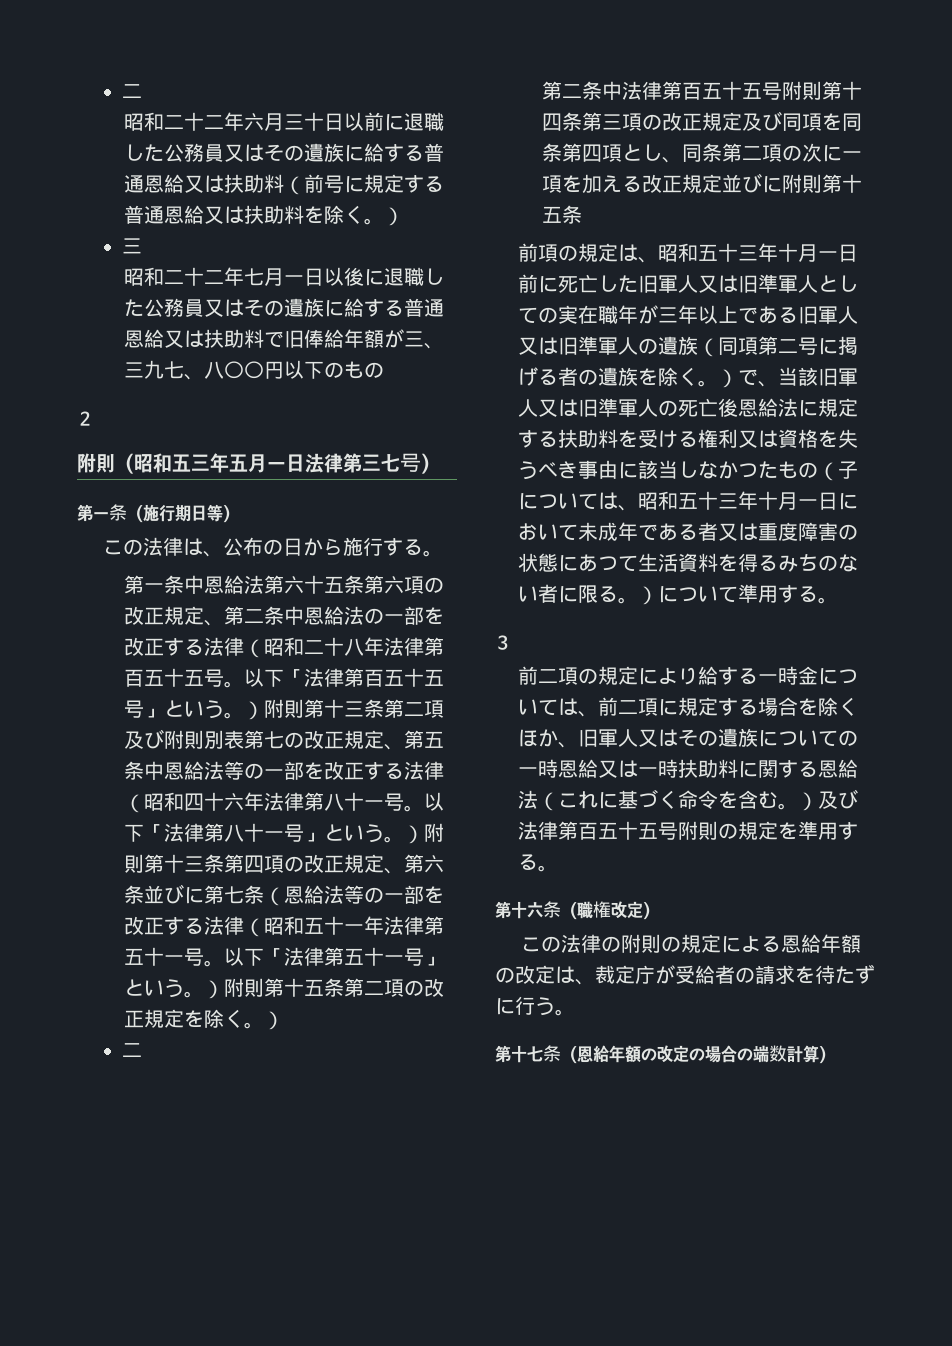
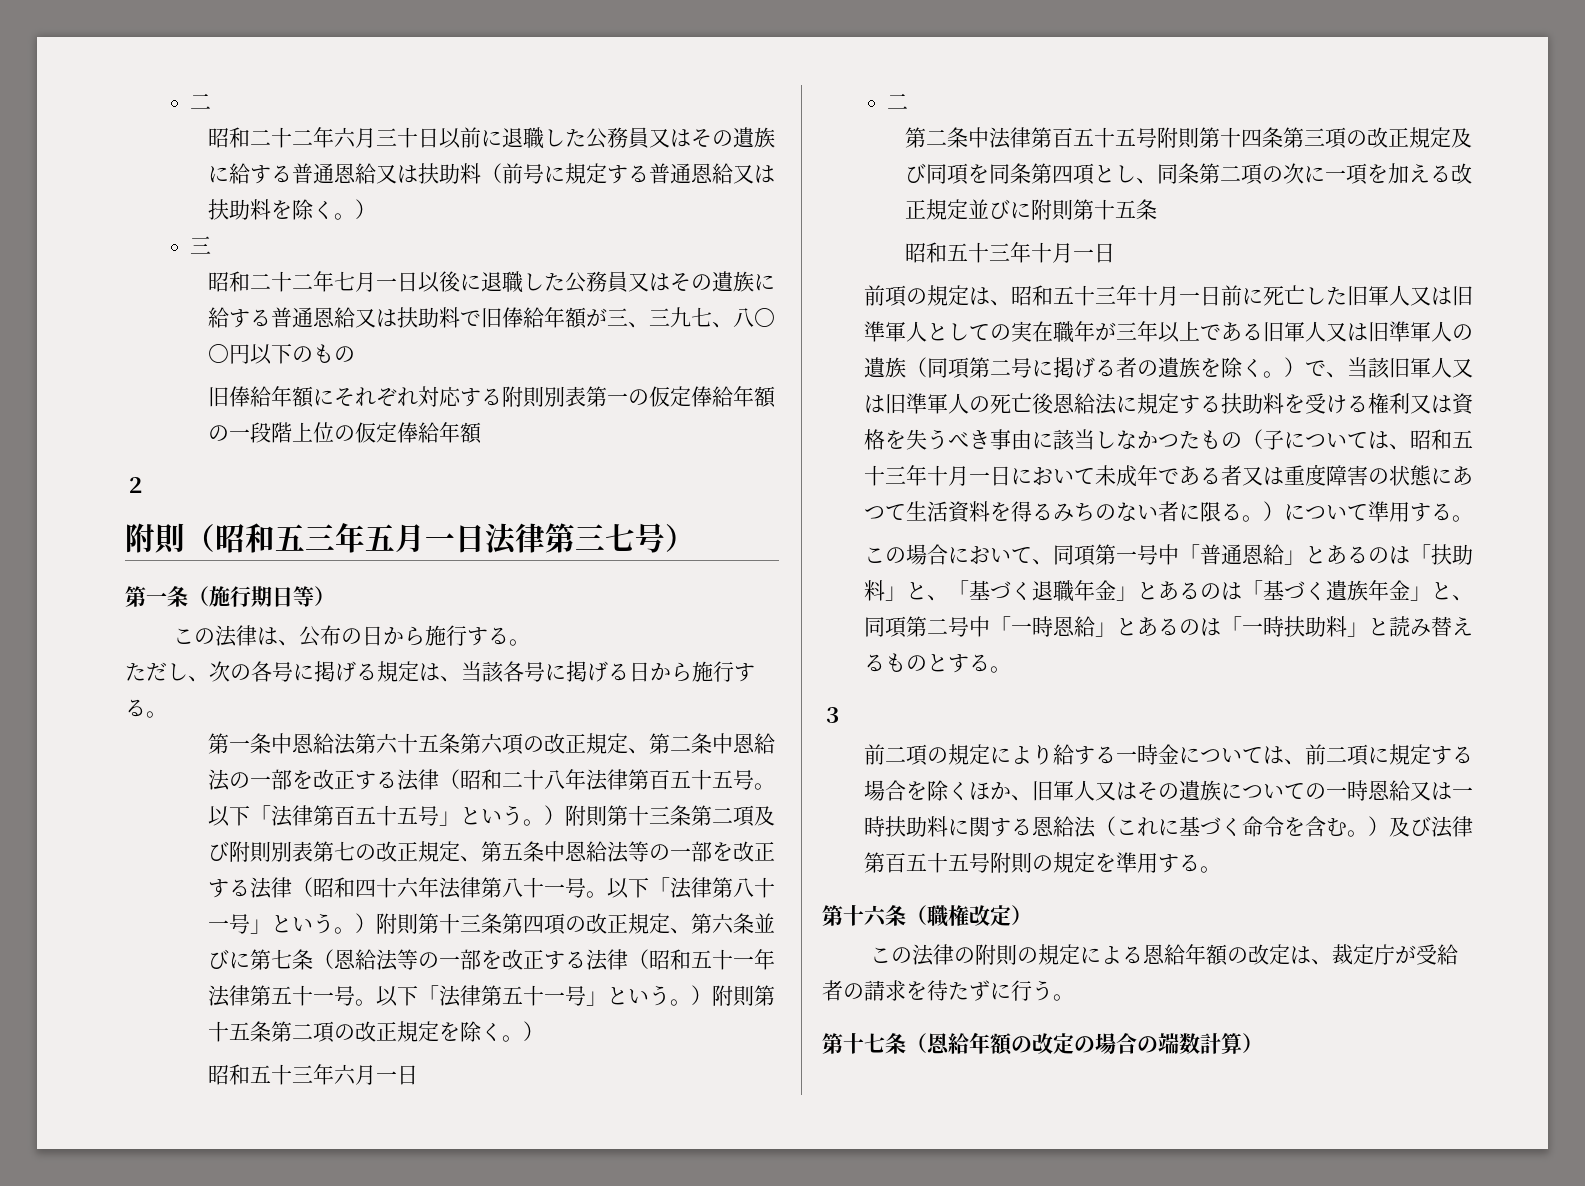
+ 旧俸給年額にそれぞれ対応する附則別表第一の仮定俸給年額の一段階上位の仮定俸給年額
+ ただし、次の各号に掲げる規定は、当該各号に掲げる日から施行する。
+ 昭和五十三年六月一日
  第二条中法律第百五十五号附則第十四条第三項の改正規定及び同項を同条第四項とし、同条第二項の次に一項を加える改正規定並びに附則第十五条
+ 昭和五十三年十月一日
+ この場合において、同項第一号中「普通恩給」とあるのは「扶助料」と、「基づく退職年金」とあるのは「基づく遺族年金」と、同項第二号中「一時恩給」とあるのは「一時扶助料」と読み替えるものとする。

